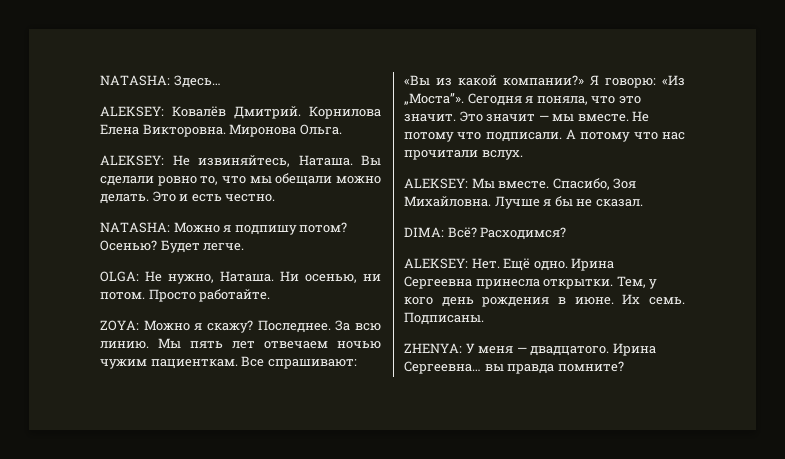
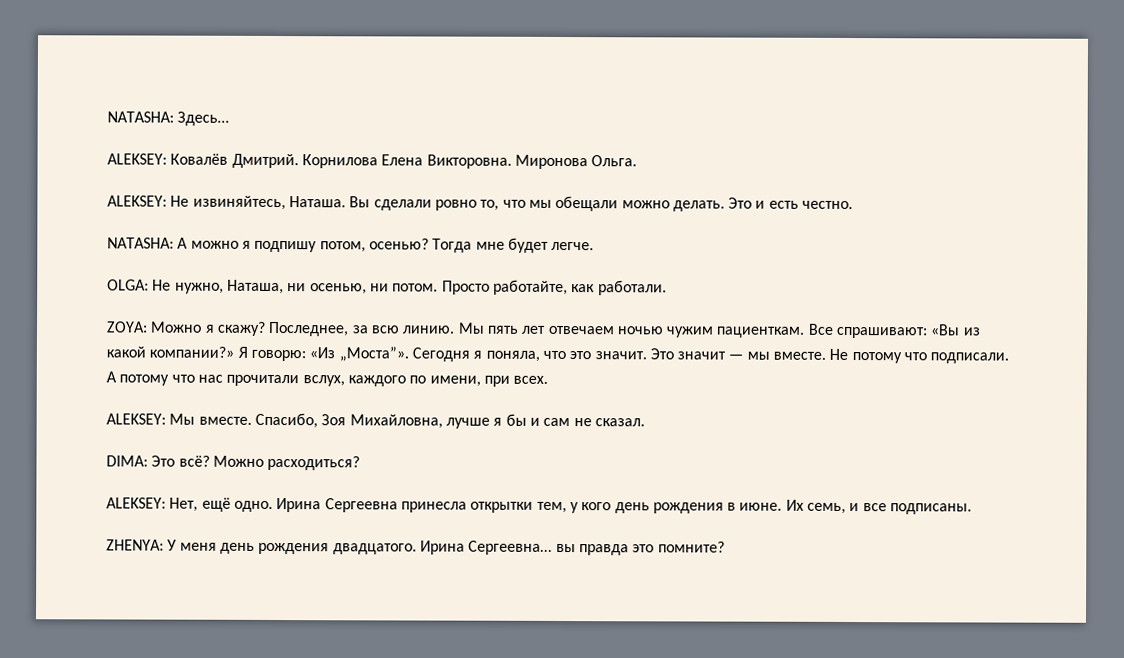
- NATASHA: Можно я подпишу потом? Осенью? Будет легче.
+ NATASHA: А можно я подпишу потом, осенью? Тогда мне будет легче.
- OLGA: Не нужно, Наташа. Ни осенью, ни потом.
+ OLGA: Не нужно, Наташа, ни осенью, ни потом.
- Просто работайте.
+ Просто работайте, как работали.
- Последнее. За всю линию.
+ Последнее, за всю линию.
- А потому что нас прочитали вслух.
+ А потому что нас прочитали вслух, каждого по имени, при всех.
- Спасибо, Зоя Михайловна. Лучше я бы не сказал.
+ Спасибо, Зоя Михайловна, лучше я бы и сам не сказал.
- DIMA: Всё? Расходимся?
- ALEKSEY: Нет. Ещё одно.
+ DIMA: Это всё? Можно расходиться?
+ ALEKSEY: Нет, ещё одно.
- Ирина Сергеевна принесла открытки. Тем, у кого день рождения в июне.
+ Ирина Сергеевна принесла открытки тем, у кого день рождения в июне.
- Их семь. Подписаны.
+ Их семь, и все подписаны.
- ZHENYA: У меня — двадцатого.
+ ZHENYA: У меня день рождения двадцатого.
- Ирина Сергеевна… вы правда помните?
+ Ирина Сергеевна… вы правда это помните?

